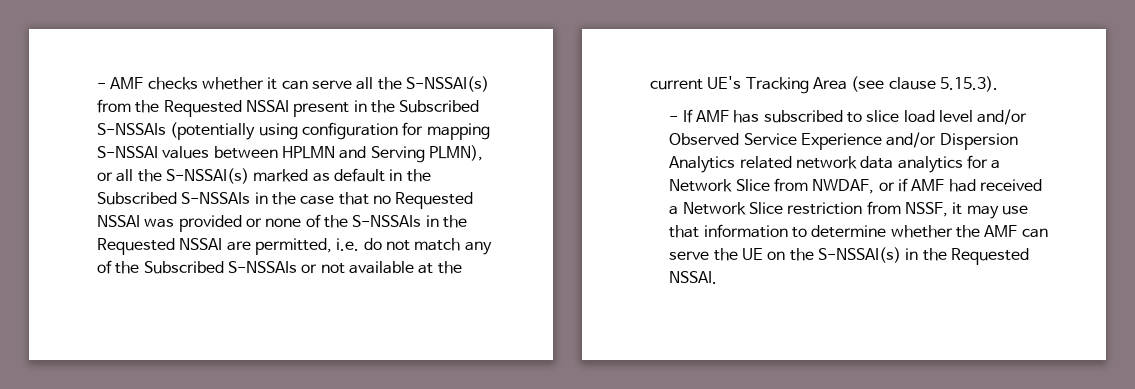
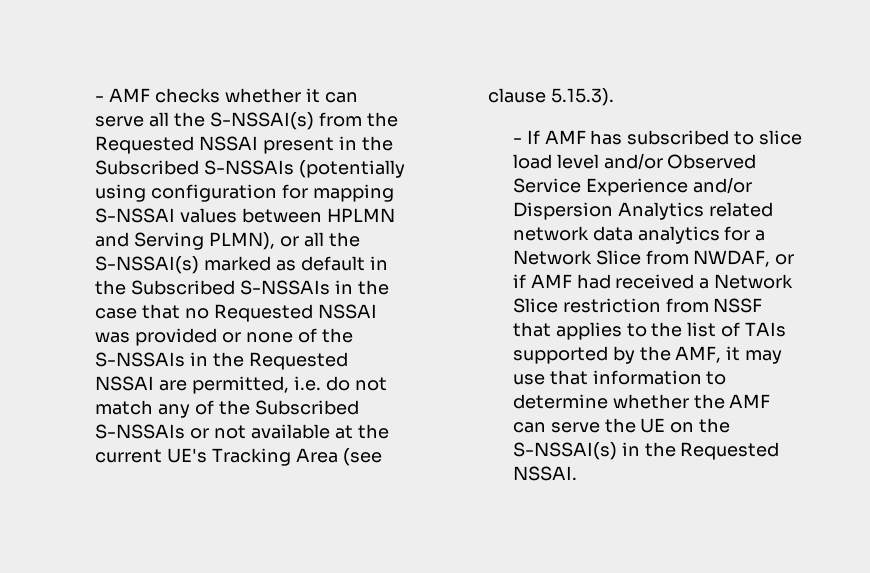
- - If AMF has subscribed to slice load level and/or Observed Service Experience and/or Dispersion Analytics related network data analytics for a Network Slice from NWDAF, or if AMF had received a Network Slice restriction from NSSF, it may use that information to determine whether the AMF can serve the UE on the S-NSSAI(s) in the Requested NSSAI.
+ - If AMF has subscribed to slice load level and/or Observed Service Experience and/or Dispersion Analytics related network data analytics for a Network Slice from NWDAF, or if AMF had received a Network Slice restriction from NSSF that applies to the list of TAIs supported by the AMF, it may use that information to determine whether the AMF can serve the UE on the S-NSSAI(s) in the Requested NSSAI.

